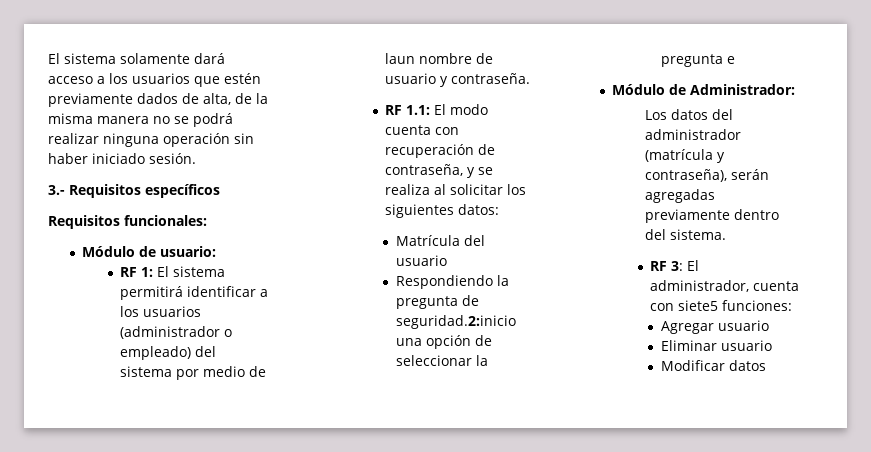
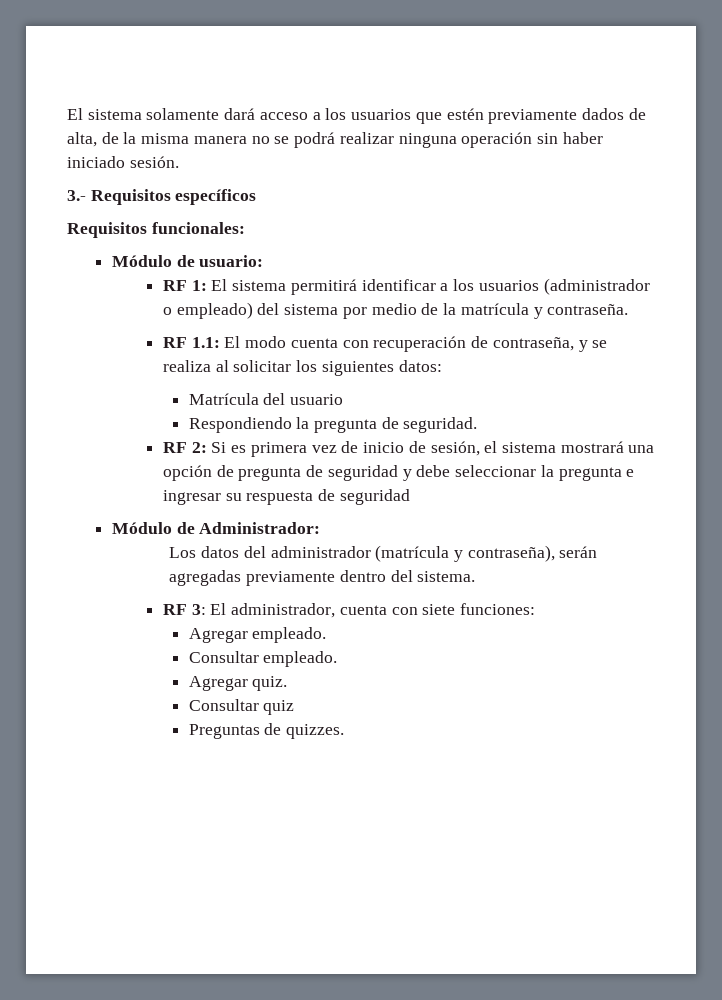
- RF 1: El sistema permitirá identificar a los usuarios (administrador o empleado) del sistema por medio de laun nombre de usuario y contraseña.
+ RF 1: El sistema permitirá identificar a los usuarios (administrador o empleado) del sistema por medio de la matrícula y contraseña.
- Respondiendo la pregunta de seguridad.2:inicio una opción de seleccionar la pregunta e
+ Respondiendo la pregunta de seguridad.
+ RF 2: Si es primera vez de inicio de sesión, el sistema mostrará una opción de pregunta de seguridad y debe seleccionar la pregunta e ingresar su respuesta de seguridad
- RF 3: El administrador, cuenta con siete5 funciones:
+ RF 3: El administrador, cuenta con siete funciones:
- Agregar usuario
- Eliminar usuario
- Modificar datos
+ Agregar empleado.
+ Consultar empleado.
+ Agregar quiz.
+ Consultar quiz
+ Preguntas de quizzes.

